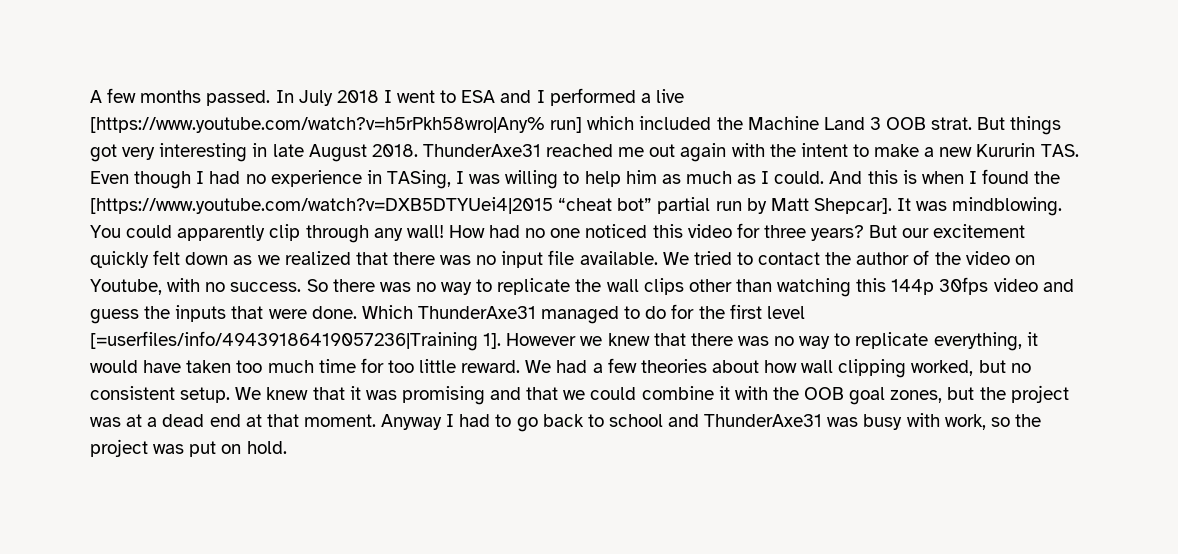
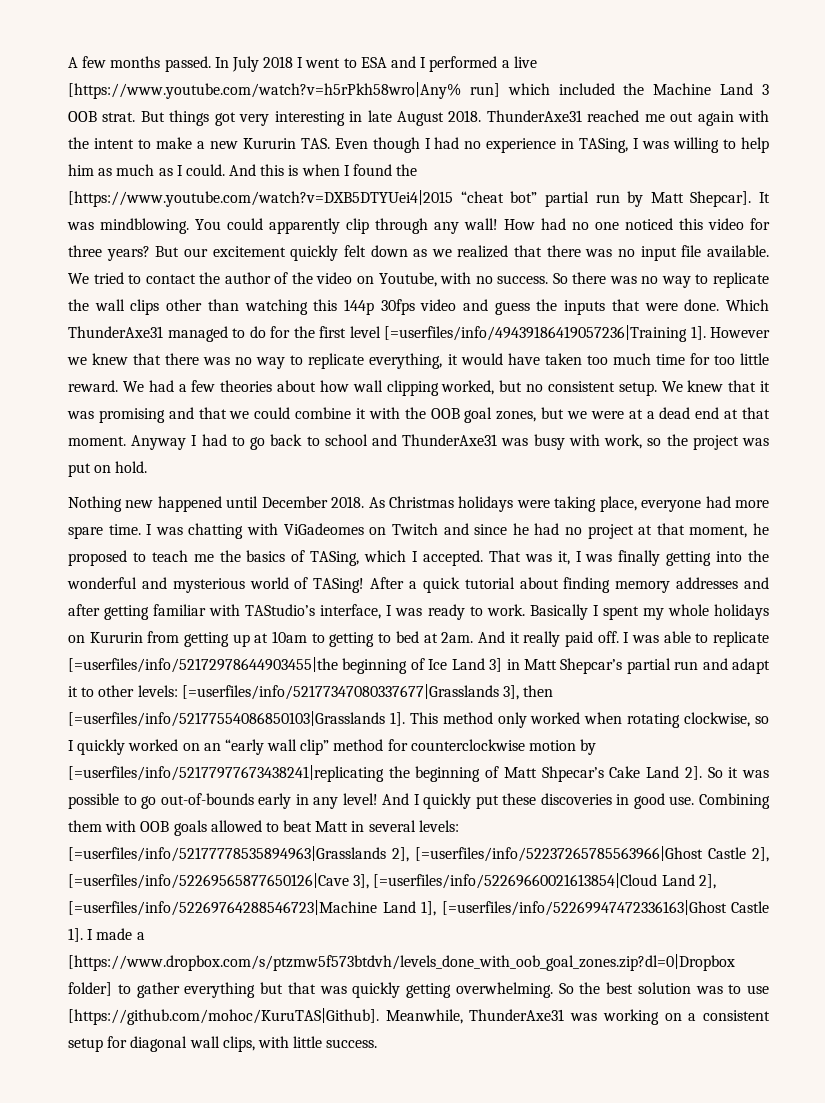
- We knew that it was promising and that we could combine it with the OOB goal zones, but the project was at a dead end at that moment.
+ We knew that it was promising and that we could combine it with the OOB goal zones, but we were at a dead end at that moment.
+ Nothing new happened until December 2018. As Christmas holidays were taking place, everyone had more spare time. I was chatting with ViGadeomes on Twitch and since he had no project at that moment, he proposed to teach me the basics of TASing, which I accepted. That was it, I was finally getting into the wonderful and mysterious world of TASing! After a quick tutorial about finding memory addresses and after getting familiar with TAStudio’s interface, I was ready to work. Basically I spent my whole holidays on Kururin from getting up at 10am to getting to bed at 2am. And it really paid off. I was able to replicate [=userfiles/info/52172978644903455|the beginning of Ice Land 3] in Matt Shepcar’s partial run and adapt it to other levels: [=userfiles/info/52177347080337677|Grasslands 3], then [=userfiles/info/52177554086850103|Grasslands 1]. This method only worked when rotating clockwise, so I quickly worked on an “early wall clip” method for counterclockwise motion by [=userfiles/info/52177977673438241|replicating the beginning of Matt Shpecar’s Cake Land 2]. So it was possible to go out-of-bounds early in any level! And I quickly put these discoveries in good use. Combining them with OOB goals allowed to beat Matt in several levels: [=userfiles/info/52177778535894963|Grasslands 2], [=userfiles/info/52237265785563966|Ghost Castle 2], [=userfiles/info/52269565877650126|Cave 3], [=userfiles/info/52269660021613854|Cloud Land 2], [=userfiles/info/52269764288546723|Machine Land 1], [=userfiles/info/52269947472336163|Ghost Castle 1]. I made a [https://www.dropbox.com/s/ptzmw5f573btdvh/levels_done_with_oob_goal_zones.zip?dl=0|Dropbox folder] to gather everything but that was quickly getting overwhelming. So the best solution was to use [https://github.com/mohoc/KuruTAS|Github]. Meanwhile, ThunderAxe31 was working on a consistent setup for diagonal wall clips, with little success.

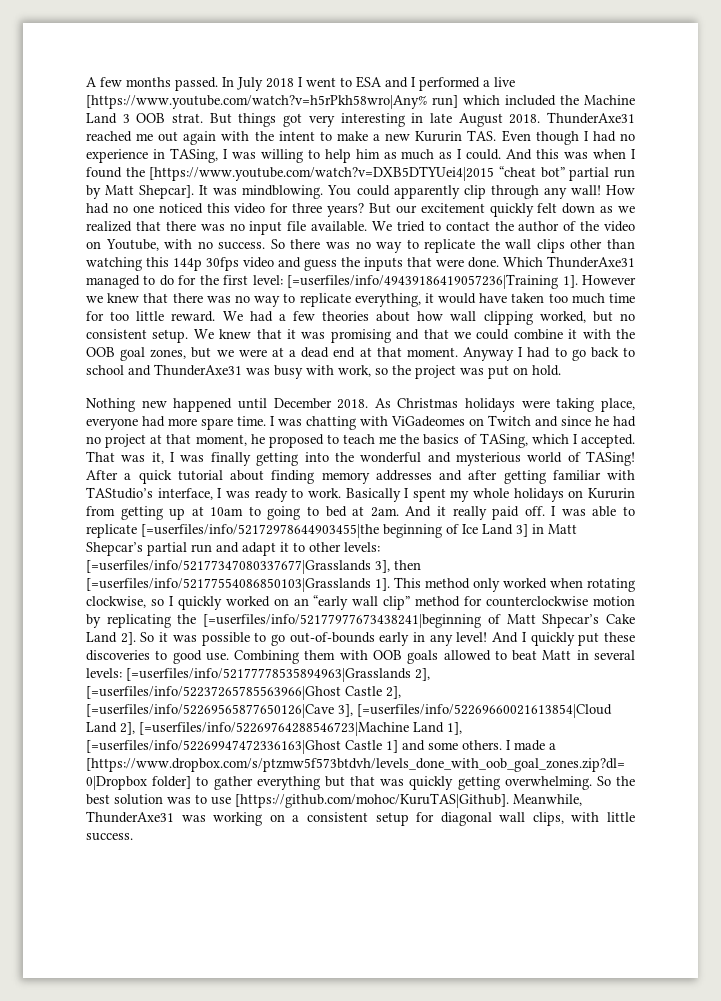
- And this is when I found the [https://www.youtube.com/watch?v=DXB5DTYUei4|2015 “cheat bot” partial run by Matt Shepcar].
+ And this was when I found the [https://www.youtube.com/watch?v=DXB5DTYUei4|2015 “cheat bot” partial run by Matt Shepcar].
- Which ThunderAxe31 managed to do for the first level [=userfiles/info/49439186419057236|Training 1].
+ Which ThunderAxe31 managed to do for the first level: [=userfiles/info/49439186419057236|Training 1].
- Basically I spent my whole holidays on Kururin from getting up at 10am to getting to bed at 2am.
+ Basically I spent my whole holidays on Kururin from getting up at 10am to going to bed at 2am.
- This method only worked when rotating clockwise, so I quickly worked on an “early wall clip” method for counterclockwise motion by [=userfiles/info/52177977673438241|replicating the beginning of Matt Shpecar’s Cake Land 2].
+ This method only worked when rotating clockwise, so I quickly worked on an “early wall clip” method for counterclockwise motion by replicating the [=userfiles/info/52177977673438241|beginning of Matt Shpecar’s Cake Land 2].
- And I quickly put these discoveries in good use.
+ And I quickly put these discoveries to good use.
- Combining them with OOB goals allowed to beat Matt in several levels: [=userfiles/info/52177778535894963|Grasslands 2], [=userfiles/info/52237265785563966|Ghost Castle 2], [=userfiles/info/52269565877650126|Cave 3], [=userfiles/info/52269660021613854|Cloud Land 2], [=userfiles/info/52269764288546723|Machine Land 1], [=userfiles/info/52269947472336163|Ghost Castle 1].
+ Combining them with OOB goals allowed to beat Matt in several levels: [=userfiles/info/52177778535894963|Grasslands 2], [=userfiles/info/52237265785563966|Ghost Castle 2], [=userfiles/info/52269565877650126|Cave 3], [=userfiles/info/52269660021613854|Cloud Land 2], [=userfiles/info/52269764288546723|Machine Land 1], [=userfiles/info/52269947472336163|Ghost Castle 1] and some others.

